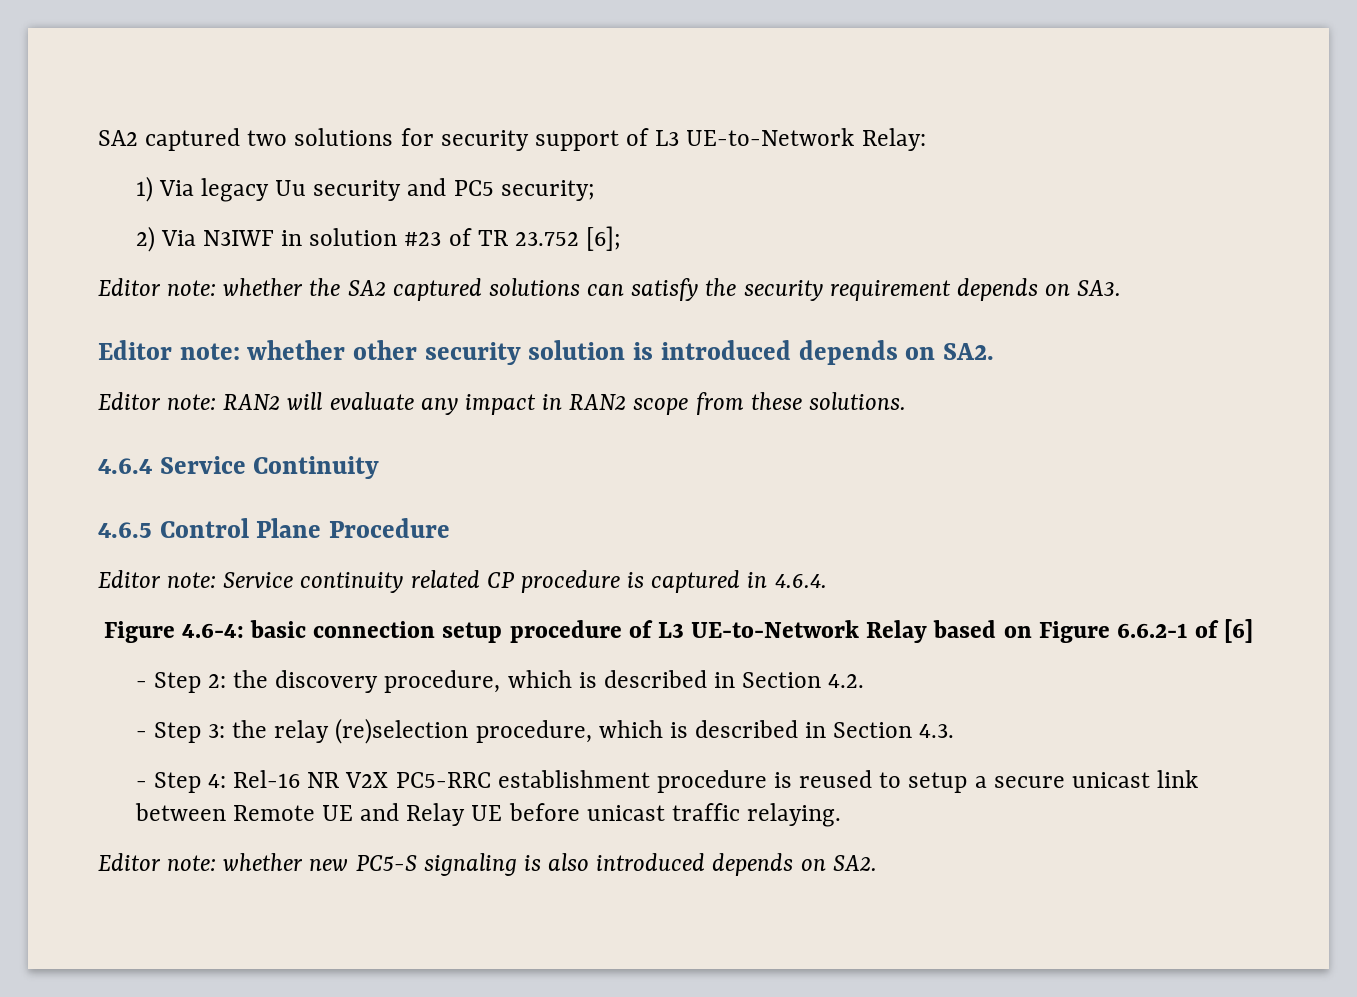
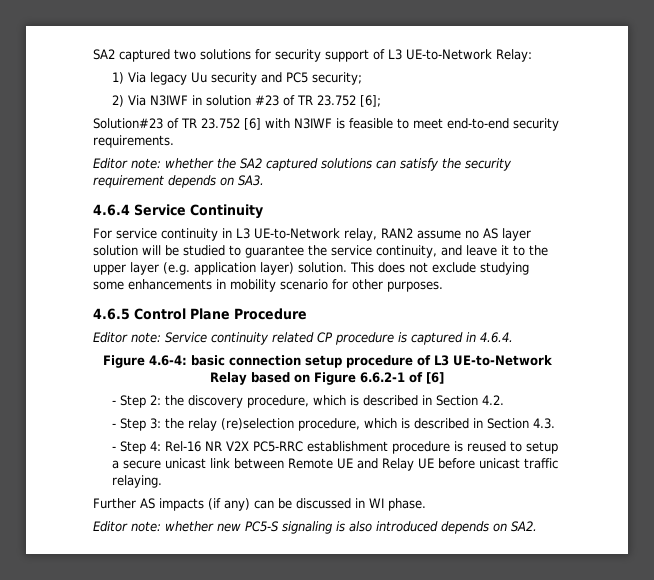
+ Solution#23 of TR 23.752 [6] with N3IWF is feasible to meet end-to-end security requirements.
- Editor note: whether other security solution is introduced depends on SA2.
- Editor note: RAN2 will evaluate any impact in RAN2 scope from these solutions.
  4.6.4 Service Continuity
+ For service continuity in L3 UE-to-Network relay, RAN2 assume no AS layer solution will be studied to guarantee the service continuity, and leave it to the upper layer (e.g. application layer) solution. This does not exclude studying some enhancements in mobility scenario for other purposes.
+ Further AS impacts (if any) can be discussed in WI phase.

